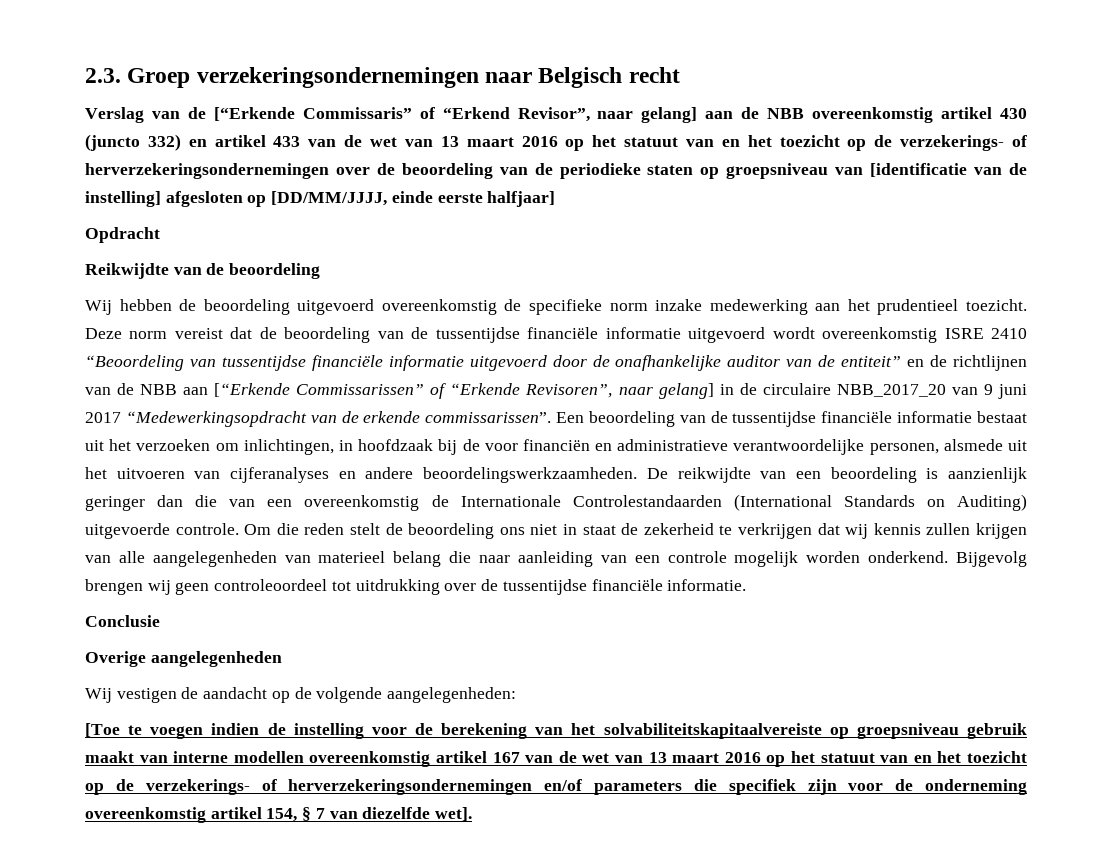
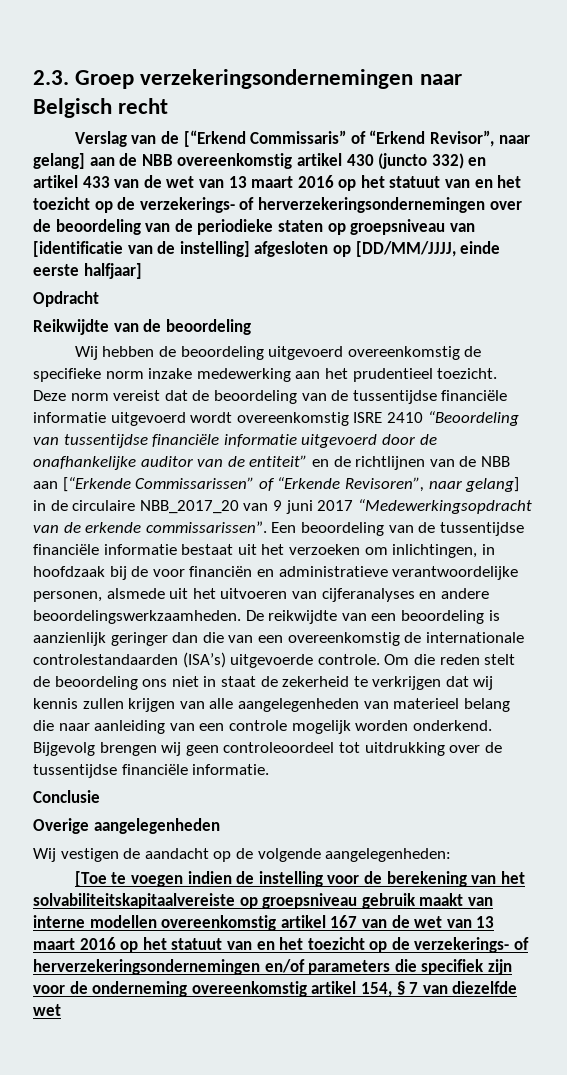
- Verslag van de [“Erkende Commissaris” of “Erkend Revisor”, naar gelang] aan de NBB overeenkomstig artikel 430 (juncto 332) en artikel 433 van de wet van 13 maart 2016 op het statuut van en het toezicht op de verzekerings- of herverzekeringsondernemingen over de beoordeling van de periodieke staten op groepsniveau van [identificatie van de instelling] afgesloten op [DD/MM/JJJJ, einde eerste halfjaar]
+ Verslag van de [“Erkend Commissaris” of “Erkend Revisor”, naar gelang] aan de NBB overeenkomstig artikel 430 (juncto 332) en artikel 433 van de wet van 13 maart 2016 op het statuut van en het toezicht op de verzekerings- of herverzekeringsondernemingen over de beoordeling van de periodieke staten op groepsniveau van [identificatie van de instelling] afgesloten op [DD/MM/JJJJ, einde eerste halfjaar]
- De reikwijdte van een beoordeling is aanzienlijk geringer dan die van een overeenkomstig de Internationale Controlestandaarden (International Standards on Auditing) uitgevoerde controle.
+ De reikwijdte van een beoordeling is aanzienlijk geringer dan die van een overeenkomstig de internationale controlestandaarden (ISA’s) uitgevoerde controle.
- [Toe te voegen indien de instelling voor de berekening van het solvabiliteitskapitaalvereiste op groepsniveau gebruik maakt van interne modellen overeenkomstig artikel 167 van de wet van 13 maart 2016 op het statuut van en het toezicht op de verzekerings- of herverzekeringsondernemingen en/of parameters die specifiek zijn voor de onderneming overeenkomstig artikel 154, § 7 van diezelfde wet].
+ [Toe te voegen indien de instelling voor de berekening van het solvabiliteitskapitaalvereiste op groepsniveau gebruik maakt van interne modellen overeenkomstig artikel 167 van de wet van 13 maart 2016 op het statuut van en het toezicht op de verzekerings- of herverzekeringsondernemingen en/of parameters die specifiek zijn voor de onderneming overeenkomstig artikel 154, § 7 van diezelfde wet

